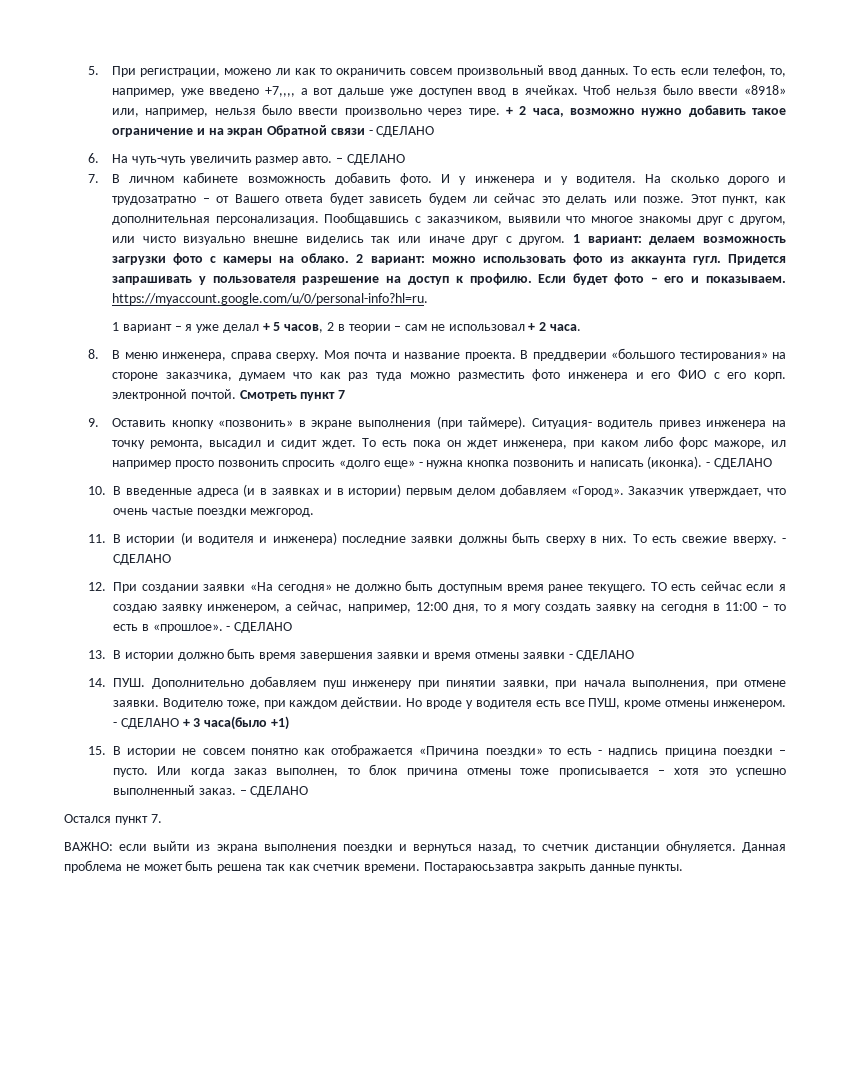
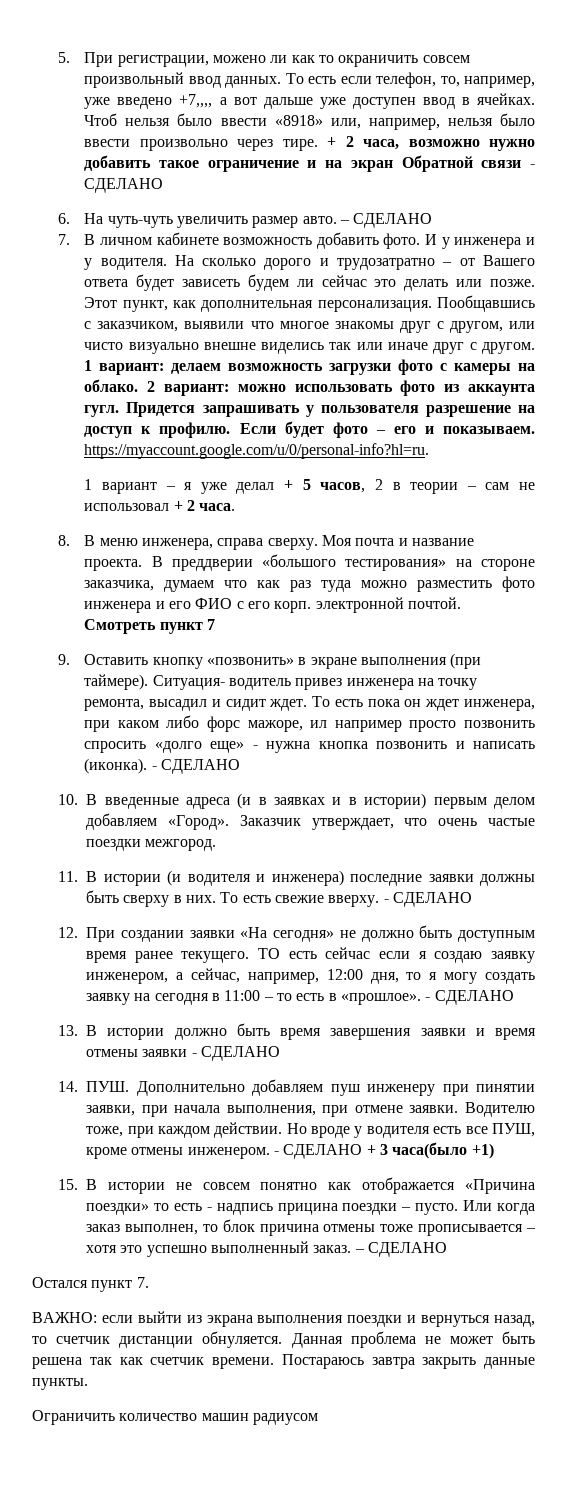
- Постараюсьзавтра закрыть данные пункты.
+ Постараюсь завтра закрыть данные пункты.
+ Ограничить количество машин радиусом

